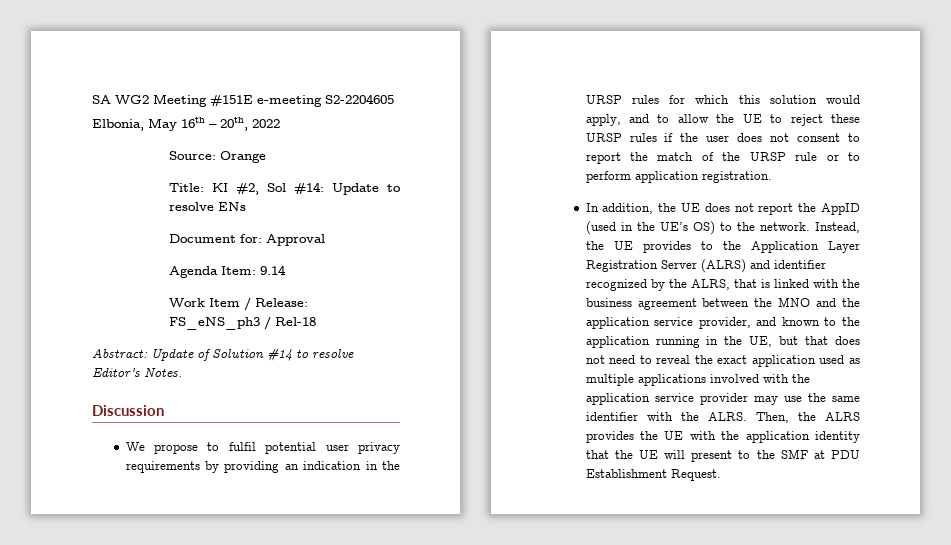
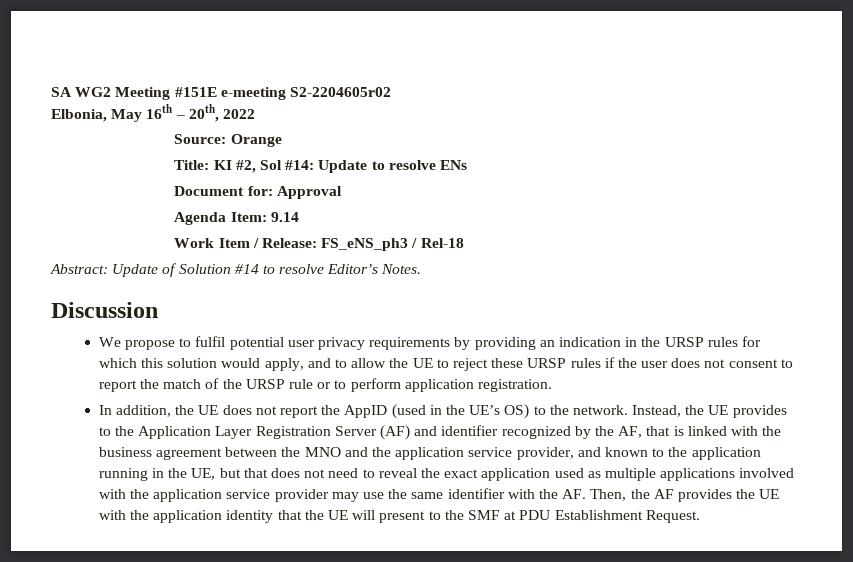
- SA WG2 Meeting #151E e-meeting S2-2204605
+ SA WG2 Meeting #151E e-meeting S2-2204605r02
- Instead, the UE provides to the Application Layer Registration Server (ALRS) and identifier recognized by the ALRS, that is linked with the business agreement between the MNO and the application service provider, and known to the application running in the UE, but that does not need to reveal the exact application used as multiple applications involved with the application service provider may use the same identifier with the ALRS. Then, the ALRS provides the UE with the application identity that the UE will present to the SMF at PDU Establishment Request.
+ Instead, the UE provides to the Application Layer Registration Server (AF) and identifier recognized by the AF, that is linked with the business agreement between the MNO and the application service provider, and known to the application running in the UE, but that does not need to reveal the exact application used as multiple applications involved with the application service provider may use the same identifier with the AF. Then, the AF provides the UE with the application identity that the UE will present to the SMF at PDU Establishment Request.

